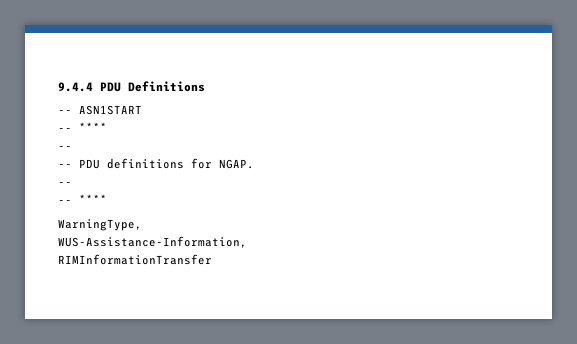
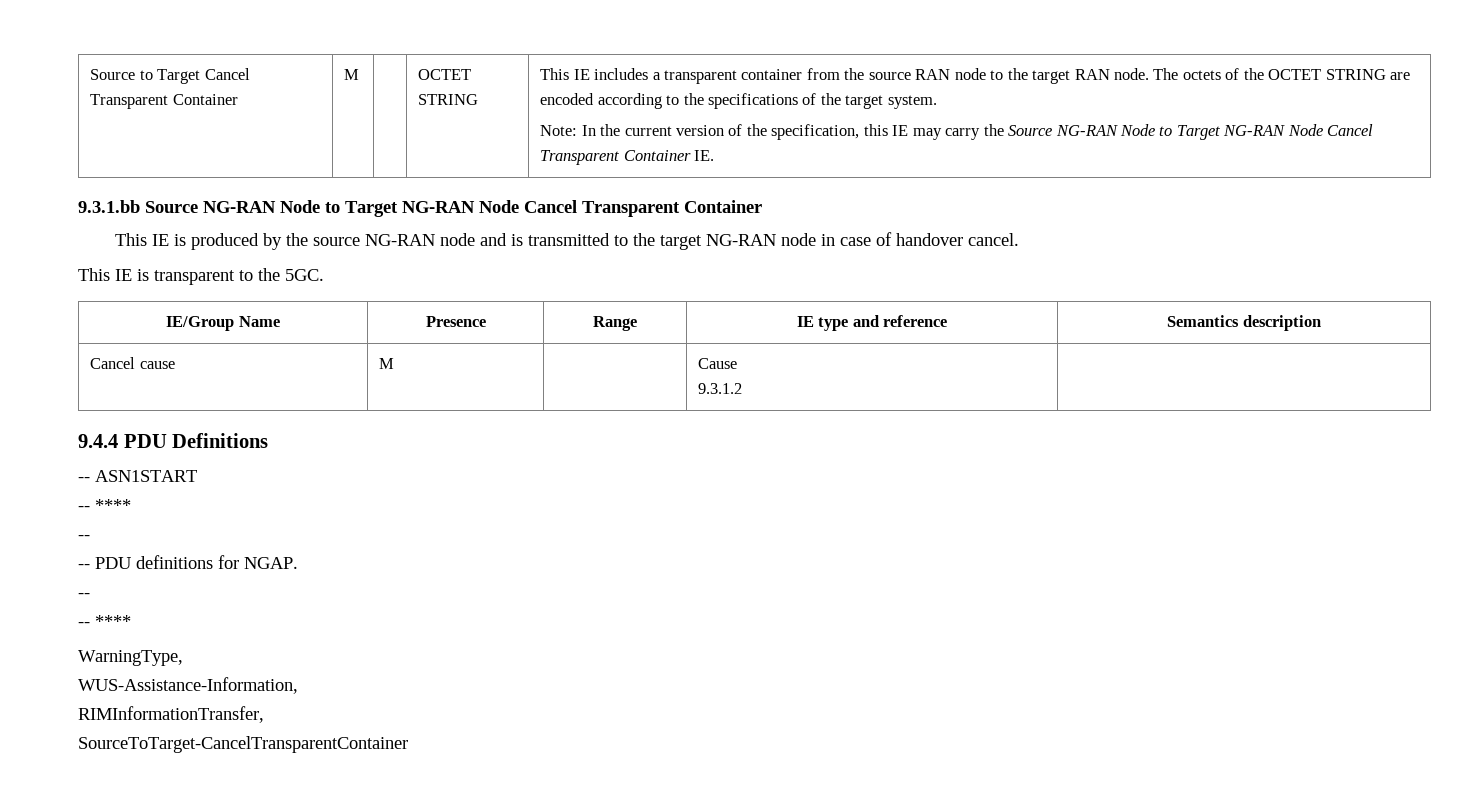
+ Source to Target Cancel Transparent Container | M | | OCTET STRING | This IE includes a transparent container from the source RAN node to the target RAN node. The octets of the OCTET STRING are encoded according to the specifications of the target system.
+ Note: In the current version of the specification, this IE may carry the Source NG-RAN Node to Target NG-RAN Node Cancel Transparent Container IE.
+ 9.3.1.bb Source NG-RAN Node to Target NG-RAN Node Cancel Transparent Container
+ This IE is produced by the source NG-RAN node and is transmitted to the target NG-RAN node in case of handover cancel.
+ This IE is transparent to the 5GC.
+ IE/Group Name | Presence | Range | IE type and reference | Semantics description
+ Cancel cause | M | | Cause
+ 9.3.1.2 |
- RIMInformationTransfer
+ RIMInformationTransfer,
+ SourceToTarget-CancelTransparentContainer

